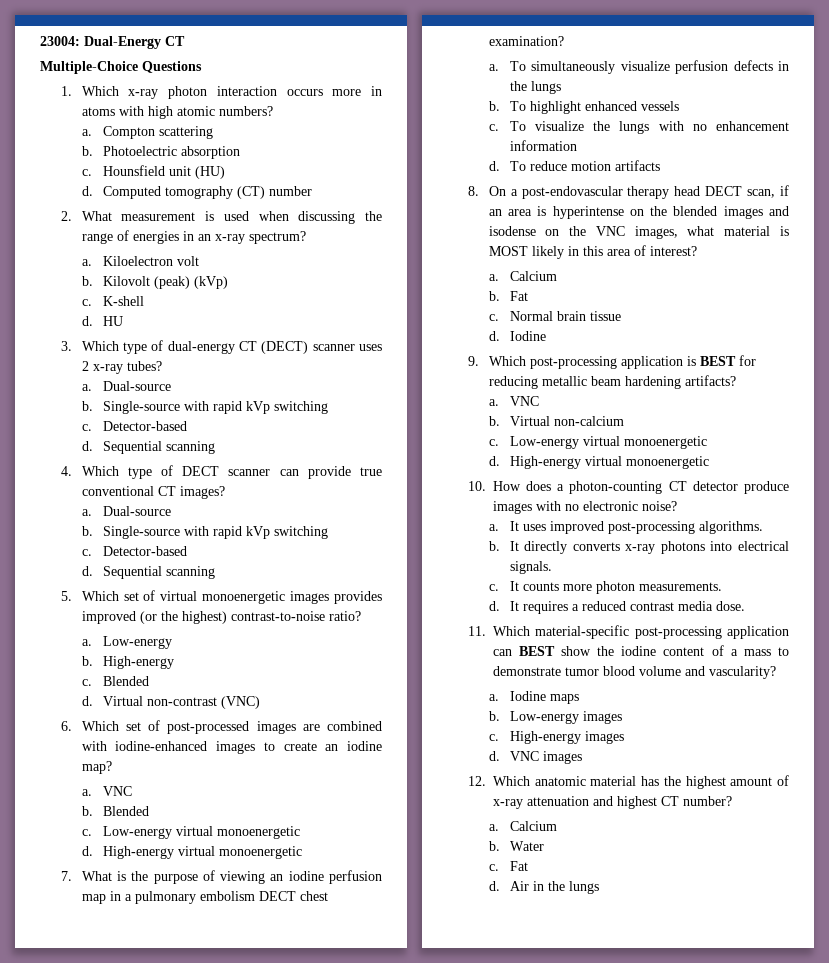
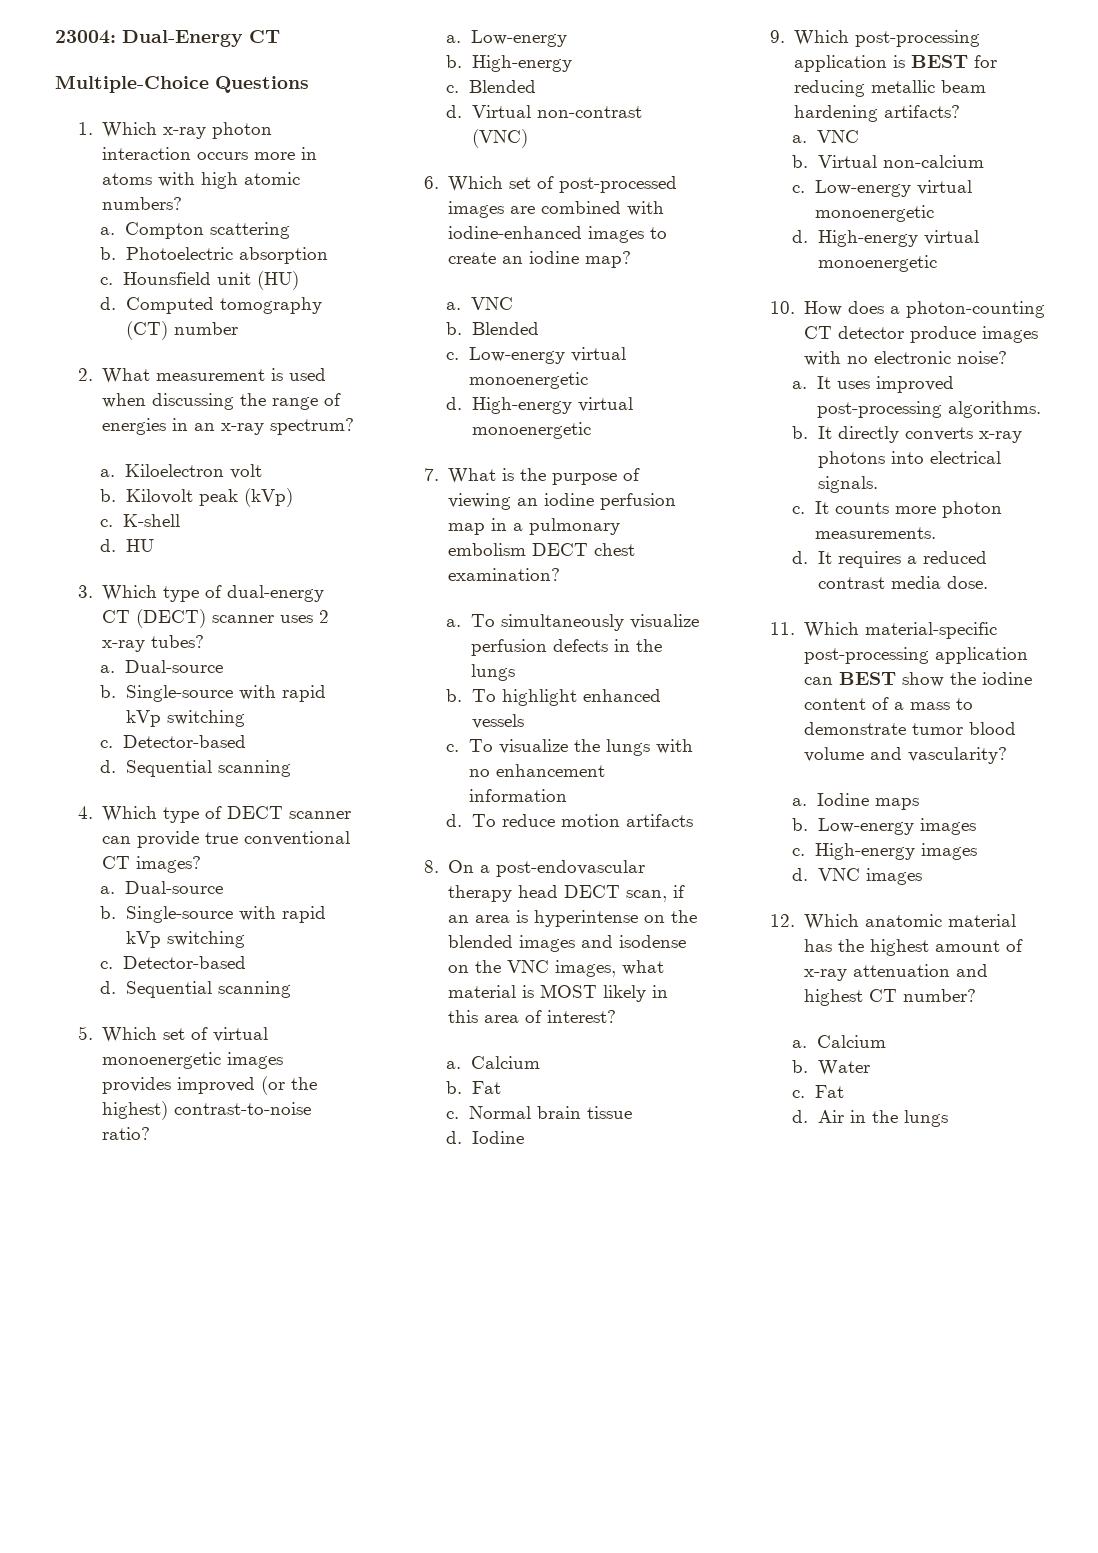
- Kilovolt (peak) (kVp)
+ Kilovolt peak (kVp)

